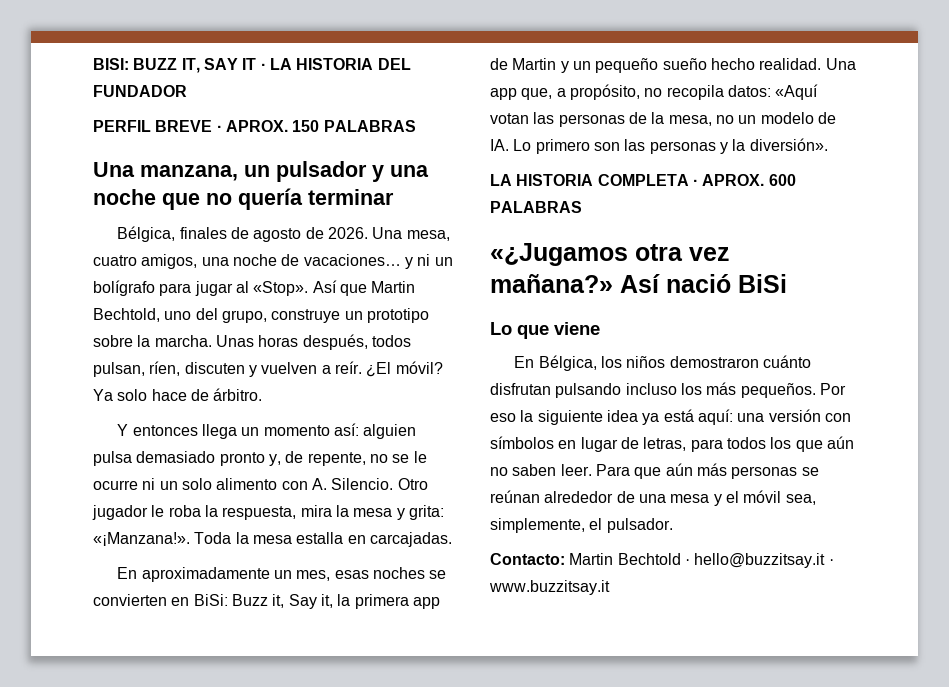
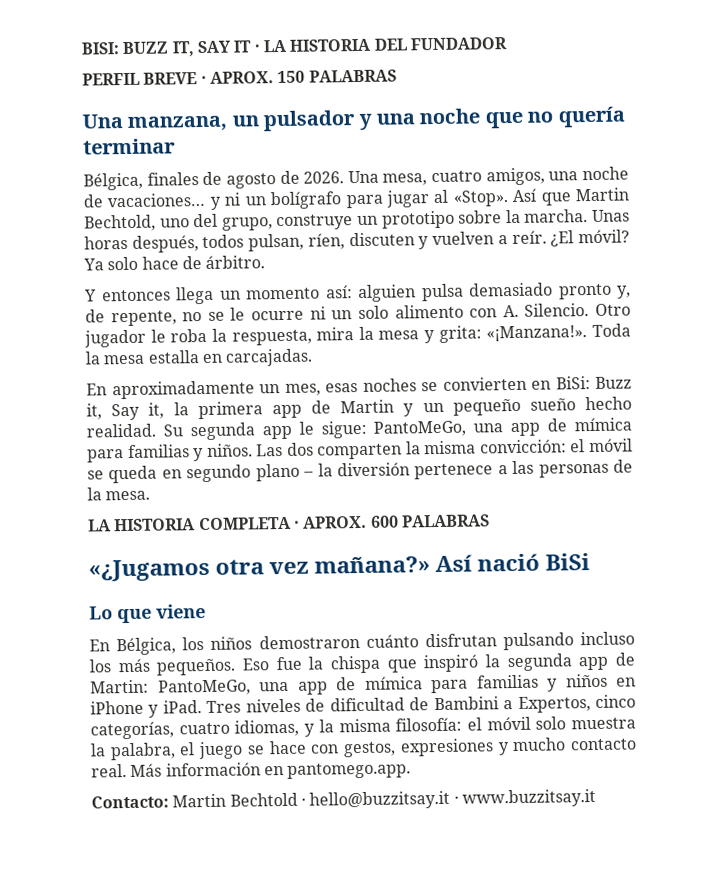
- Una app que, a propósito, no recopila datos: «Aquí votan las personas de la mesa, no un modelo de IA. Lo primero son las personas y la diversión».
+ Su segunda app le sigue: PantoMeGo, una app de mímica para familias y niños. Las dos comparten la misma convicción: el móvil se queda en segundo plano – la diversión pertenece a las personas de la mesa.
- Por eso la siguiente idea ya está aquí: una versión con símbolos en lugar de letras, para todos los que aún no saben leer. Para que aún más personas se reúnan alrededor de una mesa y el móvil sea, simplemente, el pulsador.
+ Eso fue la chispa que inspiró la segunda app de Martin: PantoMeGo, una app de mímica para familias y niños en iPhone y iPad. Tres niveles de dificultad de Bambini a Expertos, cinco categorías, cuatro idiomas, y la misma filosofía: el móvil solo muestra la palabra, el juego se hace con gestos, expresiones y mucho contacto real. Más información en pantomego.app.

